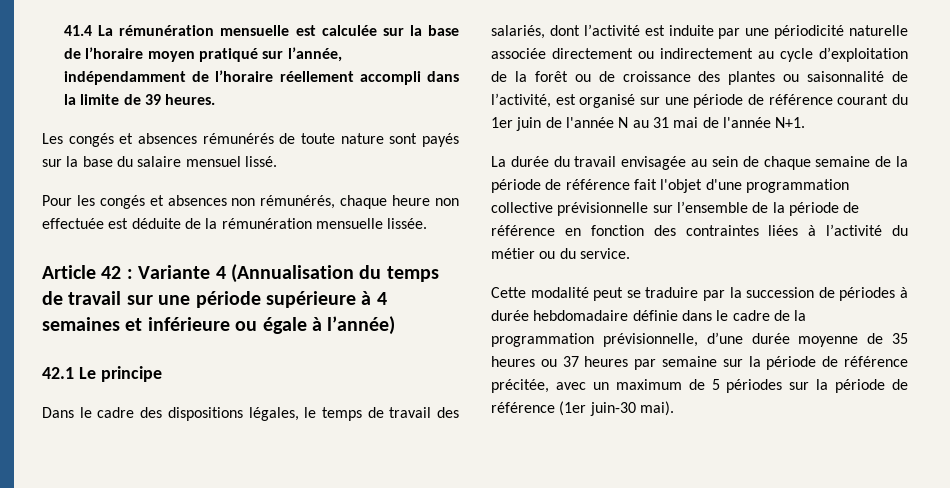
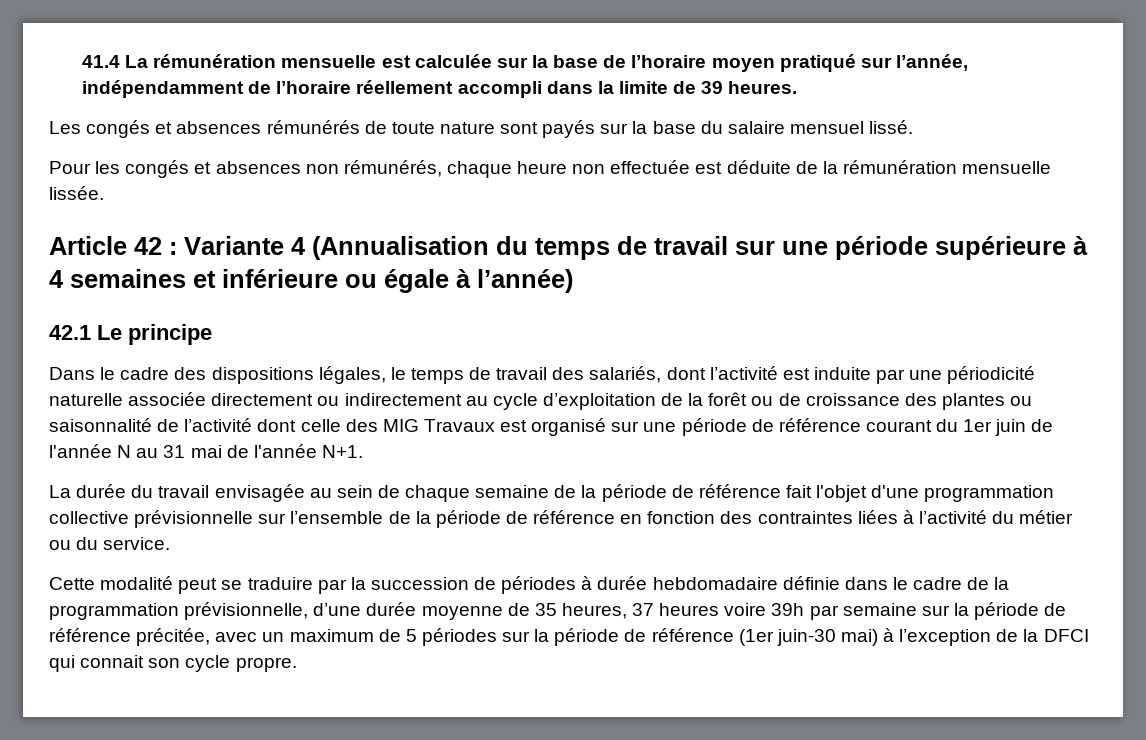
- Dans le cadre des dispositions légales, le temps de travail des salariés, dont l’activité est induite par une périodicité naturelle associée directement ou indirectement au cycle d’exploitation de la forêt ou de croissance des plantes ou saisonnalité de l’activité, est organisé sur une période de référence courant du 1er juin de l'année N au 31 mai de l'année N+1.
+ Dans le cadre des dispositions légales, le temps de travail des salariés, dont l’activité est induite par une périodicité naturelle associée directement ou indirectement au cycle d’exploitation de la forêt ou de croissance des plantes ou saisonnalité de l’activité dont celle des MIG Travaux est organisé sur une période de référence courant du 1er juin de l'année N au 31 mai de l'année N+1.
- Cette modalité peut se traduire par la succession de périodes à durée hebdomadaire définie dans le cadre de la programmation prévisionnelle, d’une durée moyenne de 35 heures ou 37 heures par semaine sur la période de référence précitée, avec un maximum de 5 périodes sur la période de référence (1er juin-30 mai).
+ Cette modalité peut se traduire par la succession de périodes à durée hebdomadaire définie dans le cadre de la programmation prévisionnelle, d’une durée moyenne de 35 heures, 37 heures voire 39h par semaine sur la période de référence précitée, avec un maximum de 5 périodes sur la période de référence (1er juin-30 mai) à l’exception de la DFCI qui connait son cycle propre.

